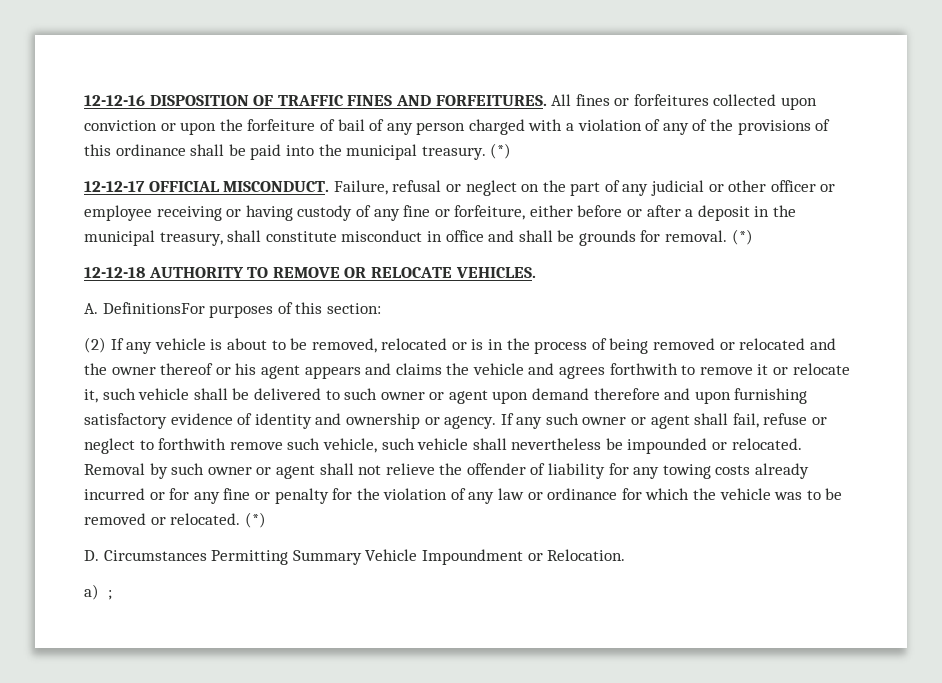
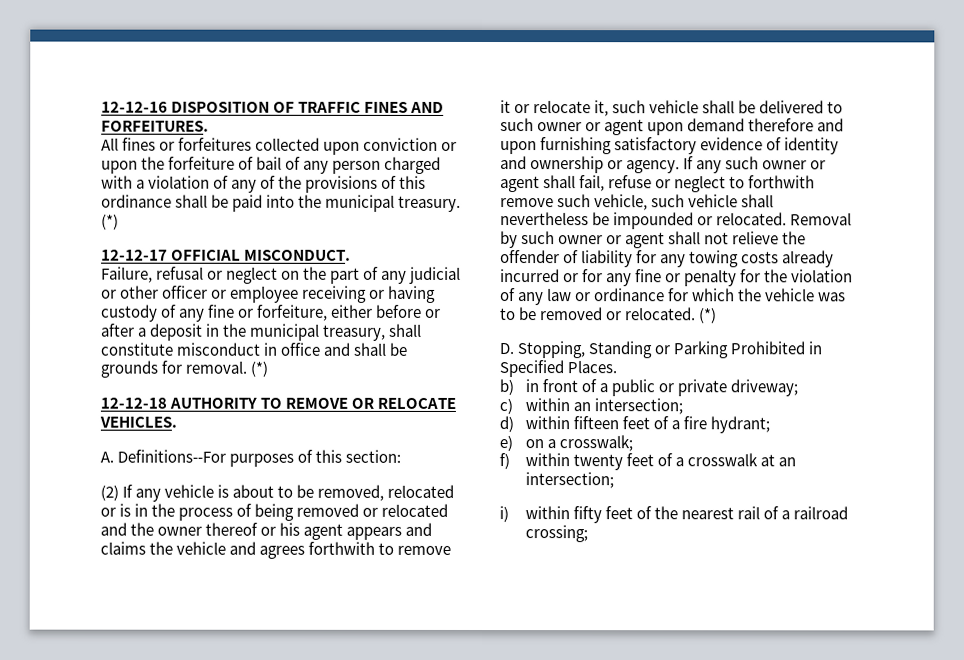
- 12-12-16 DISPOSITION OF TRAFFIC FINES AND FORFEITURES. All fines or forfeitures collected upon conviction or upon the forfeiture of bail of any person charged with a violation of any of the provisions of this ordinance shall be paid into the municipal treasury.
+ 12-12-16 DISPOSITION OF TRAFFIC FINES AND FORFEITURES.
+ All fines or forfeitures collected upon conviction or upon the forfeiture of bail of any person charged with a violation of any of the provisions of this ordinance shall be paid into the municipal treasury.
- 12-12-17 OFFICIAL MISCONDUCT. Failure, refusal or neglect on the part of any judicial or other officer or employee receiving or having custody of any fine or forfeiture, either before or after a deposit in the municipal treasury, shall constitute misconduct in office and shall be grounds for removal.
+ 12-12-17 OFFICIAL MISCONDUCT.
+ Failure, refusal or neglect on the part of any judicial or other officer or employee receiving or having custody of any fine or forfeiture, either before or after a deposit in the municipal treasury, shall constitute misconduct in office and shall be grounds for removal.
- A. DefinitionsFor purposes of this section:
+ A. Definitions--For purposes of this section:
- D. Circumstances Permitting Summary Vehicle Impoundment or Relocation.
- a) ;
+ D. Stopping, Standing or Parking Prohibited in Specified Places.
+ b) in front of a public or private driveway;
+ c) within an intersection;
+ d) within fifteen feet of a fire hydrant;
+ e) on a crosswalk;
+ f) within twenty feet of a crosswalk at an intersection;
+ i) within fifty feet of the nearest rail of a railroad crossing;

